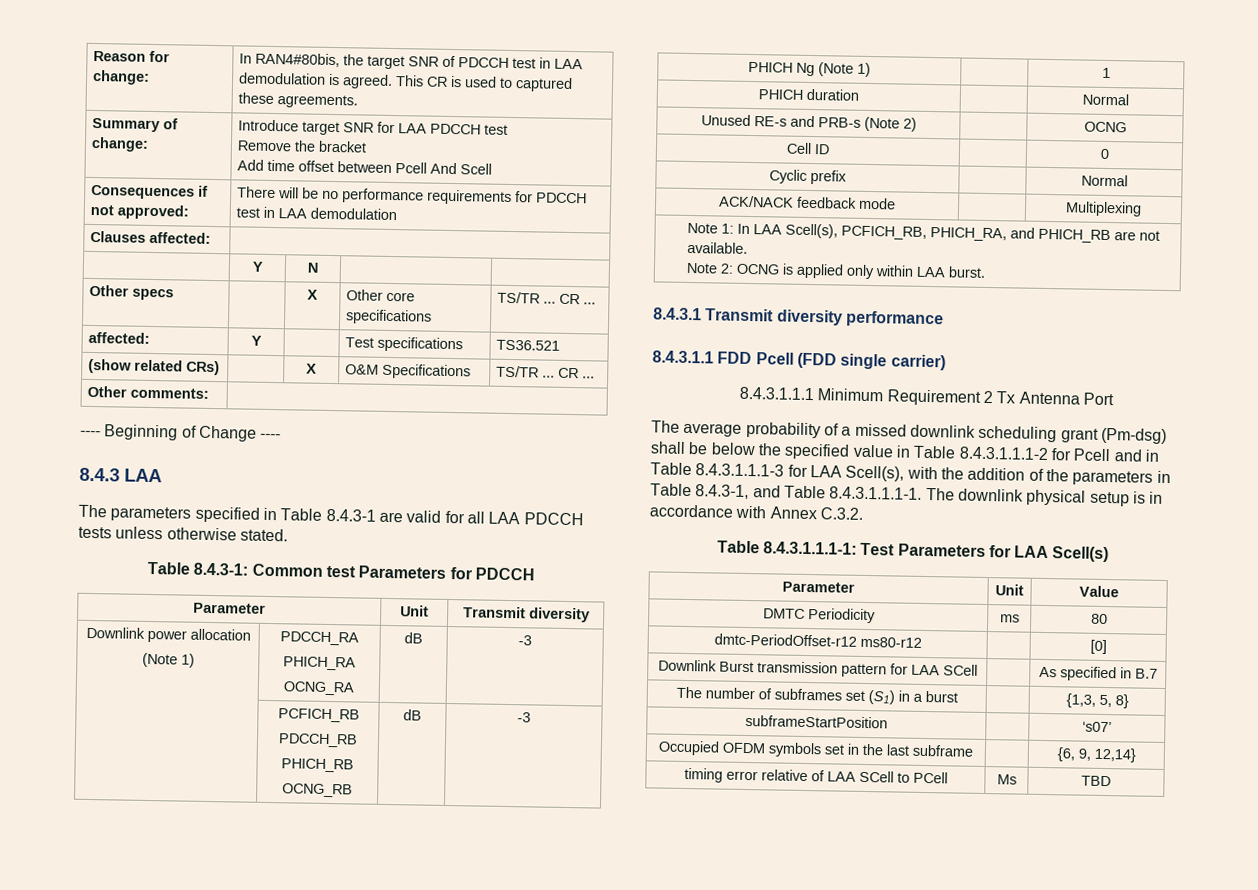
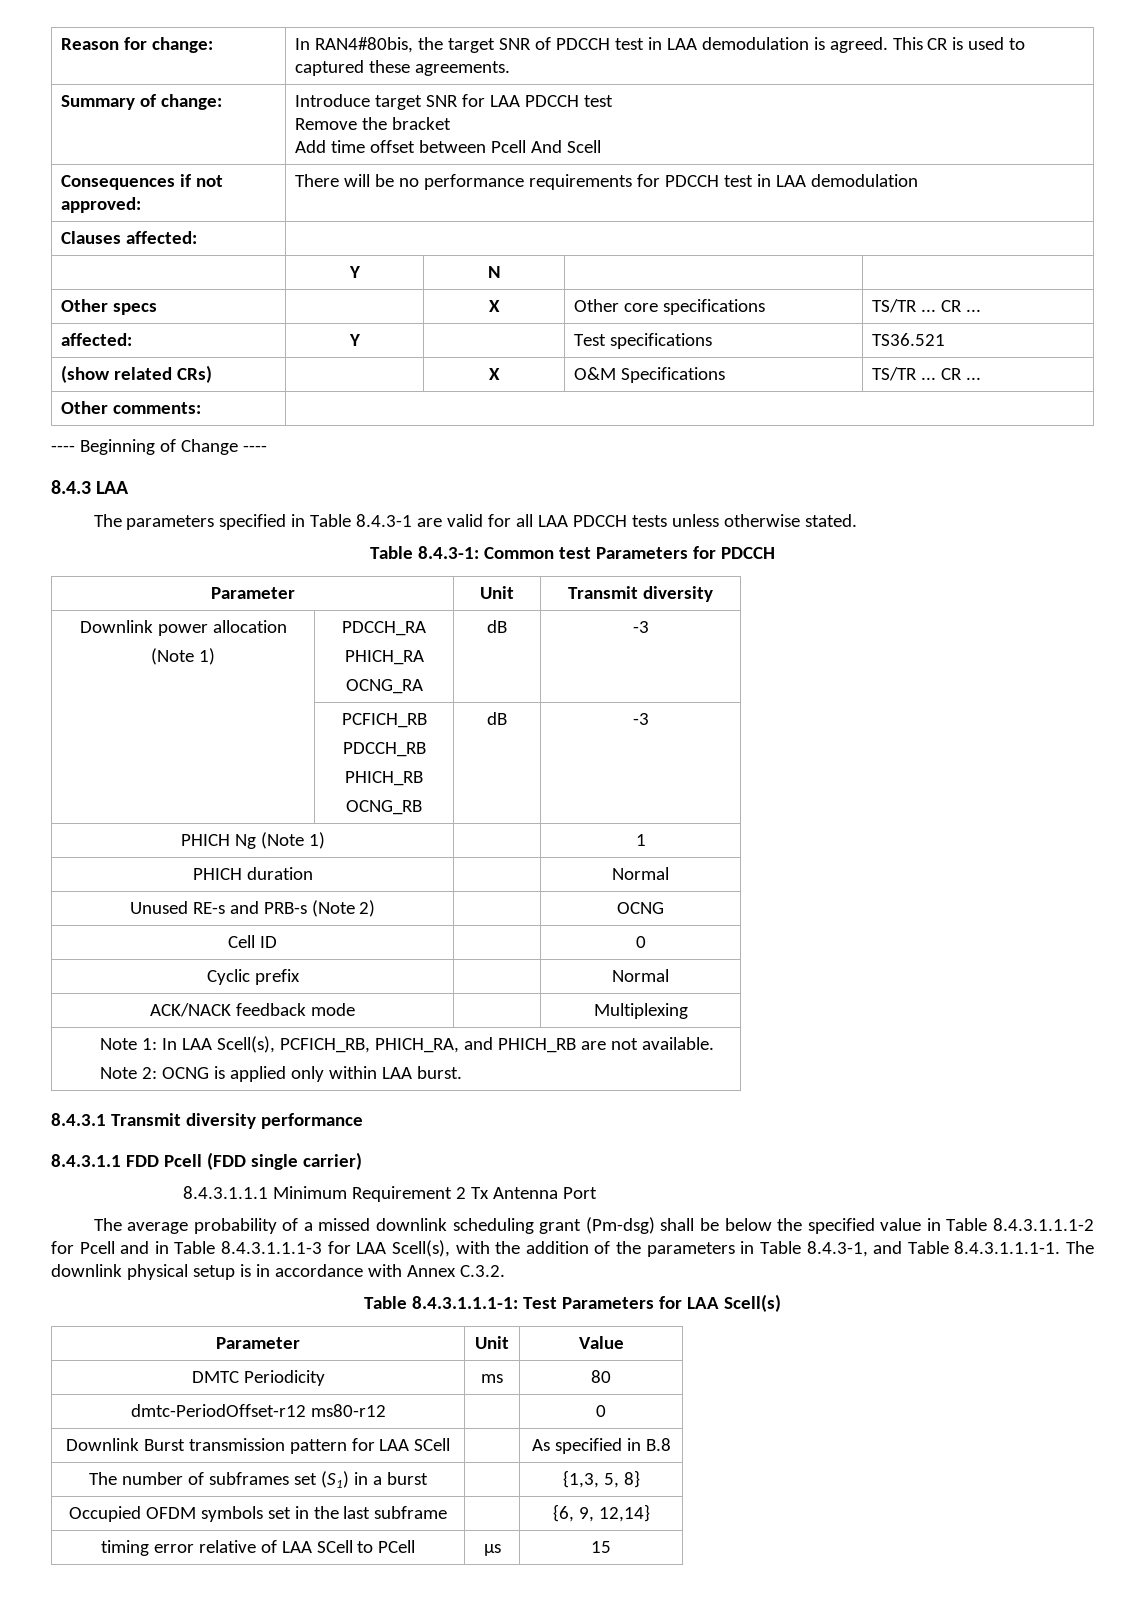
- dmtc-PeriodOffset-r12 ms80-r12 | | [0]
+ dmtc-PeriodOffset-r12 ms80-r12 | | 0
- Downlink Burst transmission pattern for LAA SCell | | As specified in B.7
+ Downlink Burst transmission pattern for LAA SCell | | As specified in B.8
- subframeStartPosition | | ‘s07’
- timing error relative of LAA SCell to PCell | Μs | TBD
+ timing error relative of LAA SCell to PCell | μs | 15

